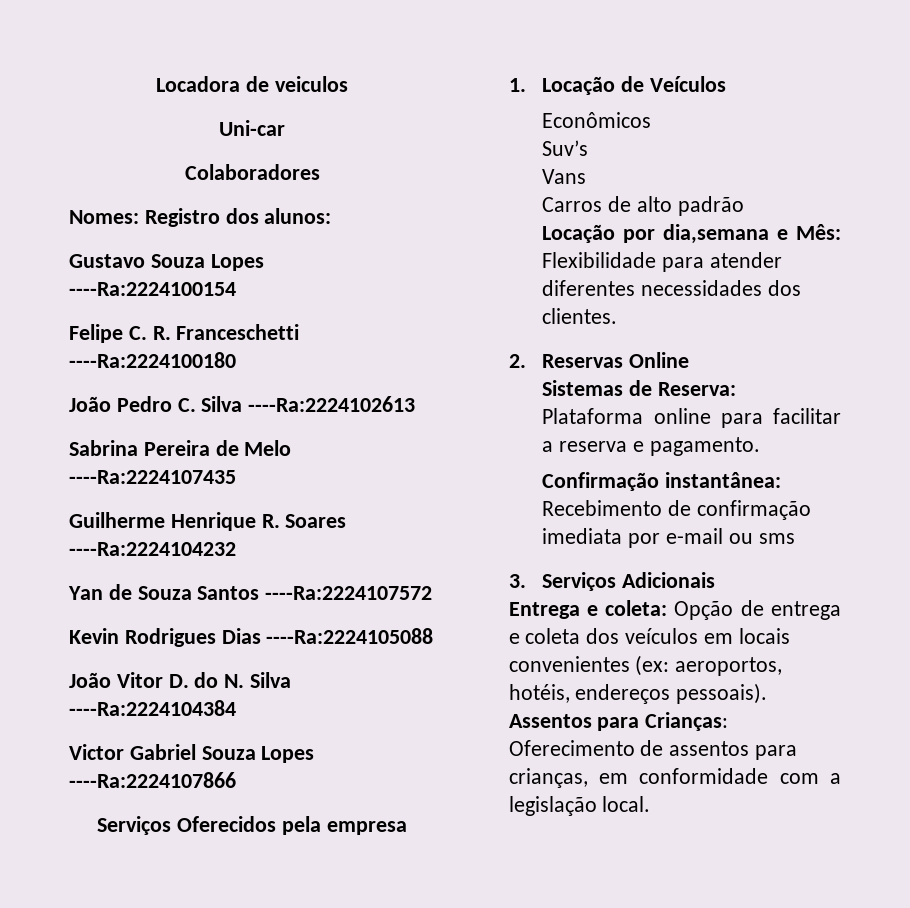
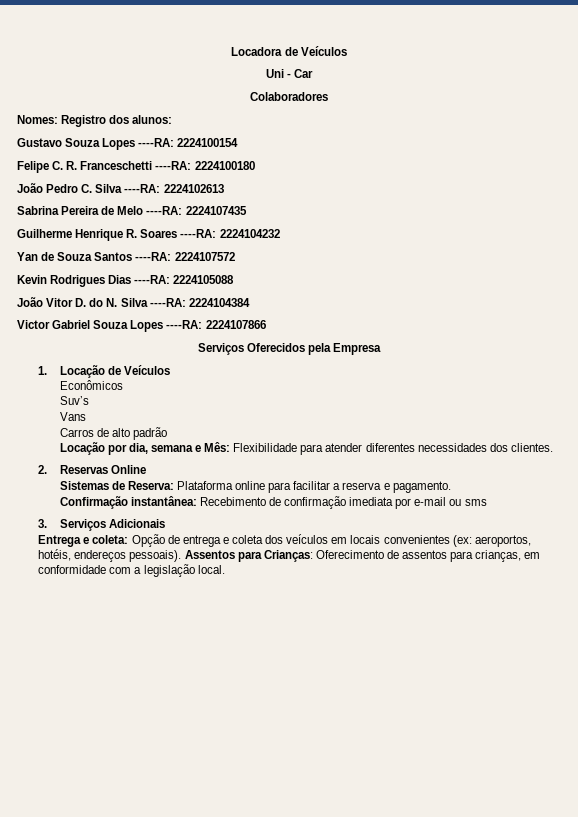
- Locadora de veiculos
- Uni-car
+ Locadora de Veículos
+ Uni - Car
- Gustavo Souza Lopes ----Ra:2224100154
+ Gustavo Souza Lopes ----RA: 2224100154
- Felipe C. R. Franceschetti ----Ra:2224100180
+ Felipe C. R. Franceschetti ----RA: 2224100180
- João Pedro C. Silva ----Ra:2224102613
+ João Pedro C. Silva ----RA: 2224102613
- Sabrina Pereira de Melo ----Ra:2224107435
+ Sabrina Pereira de Melo ----RA: 2224107435
- Guilherme Henrique R. Soares ----Ra:2224104232
+ Guilherme Henrique R. Soares ----RA: 2224104232
- Yan de Souza Santos ----Ra:2224107572
+ Yan de Souza Santos ----RA: 2224107572
- Kevin Rodrigues Dias ----Ra:2224105088
+ Kevin Rodrigues Dias ----RA: 2224105088
- João Vitor D. do N. Silva ----Ra:2224104384
+ João Vitor D. do N. Silva ----RA: 2224104384
- Victor Gabriel Souza Lopes ----Ra:2224107866
+ Victor Gabriel Souza Lopes ----RA: 2224107866
- Serviços Oferecidos pela empresa
+ Serviços Oferecidos pela Empresa
- Locação por dia,semana e Mês: Flexibilidade para atender diferentes necessidades dos clientes.
+ Locação por dia, semana e Mês: Flexibilidade para atender diferentes necessidades dos clientes.

